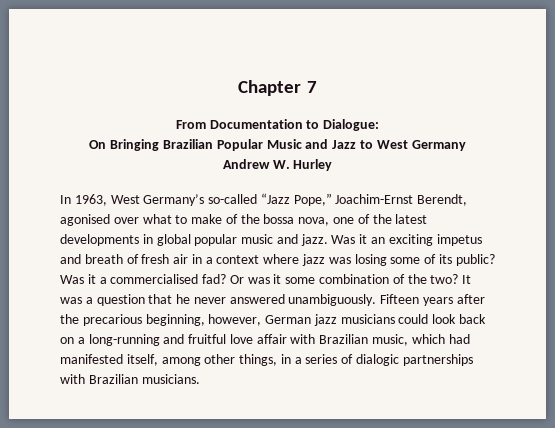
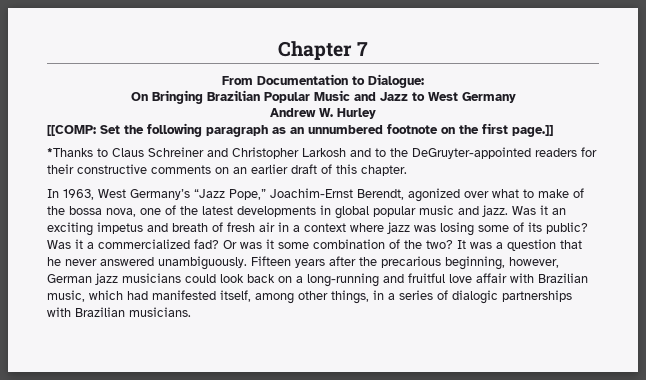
+ [[COMP: Set the following paragraph as an unnumbered footnote on the first page.]]
+ *Thanks to Claus Schreiner and Christopher Larkosh and to the DeGruyter-appointed readers for their constructive comments on an earlier draft of this chapter.
- In 1963, West Germany’s so-called “Jazz Pope,” Joachim-Ernst Berendt, agonised over what to make of the bossa nova, one of the latest developments in global popular music and jazz.
+ In 1963, West Germany’s “Jazz Pope,” Joachim-Ernst Berendt, agonized over what to make of the bossa nova, one of the latest developments in global popular music and jazz.
- Was it a commercialised fad?
+ Was it a commercialized fad?

